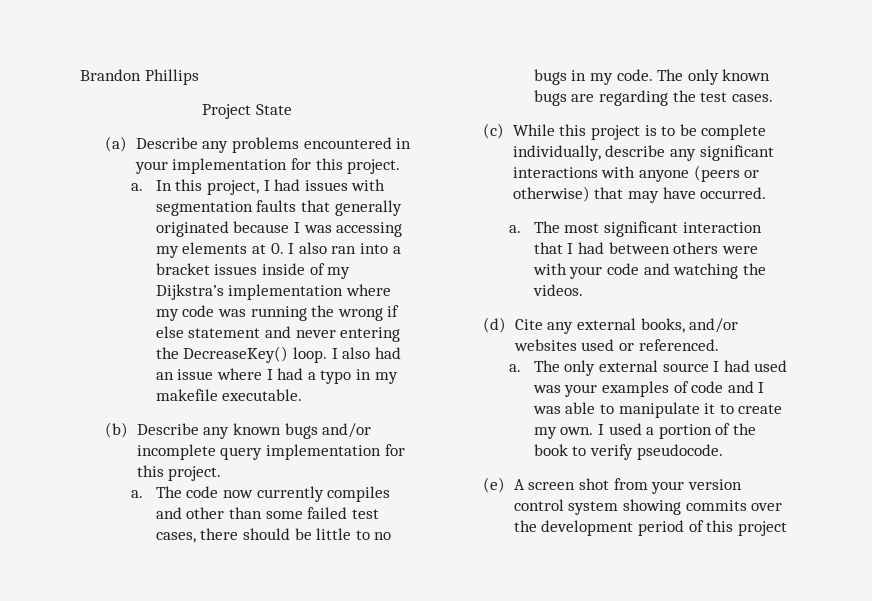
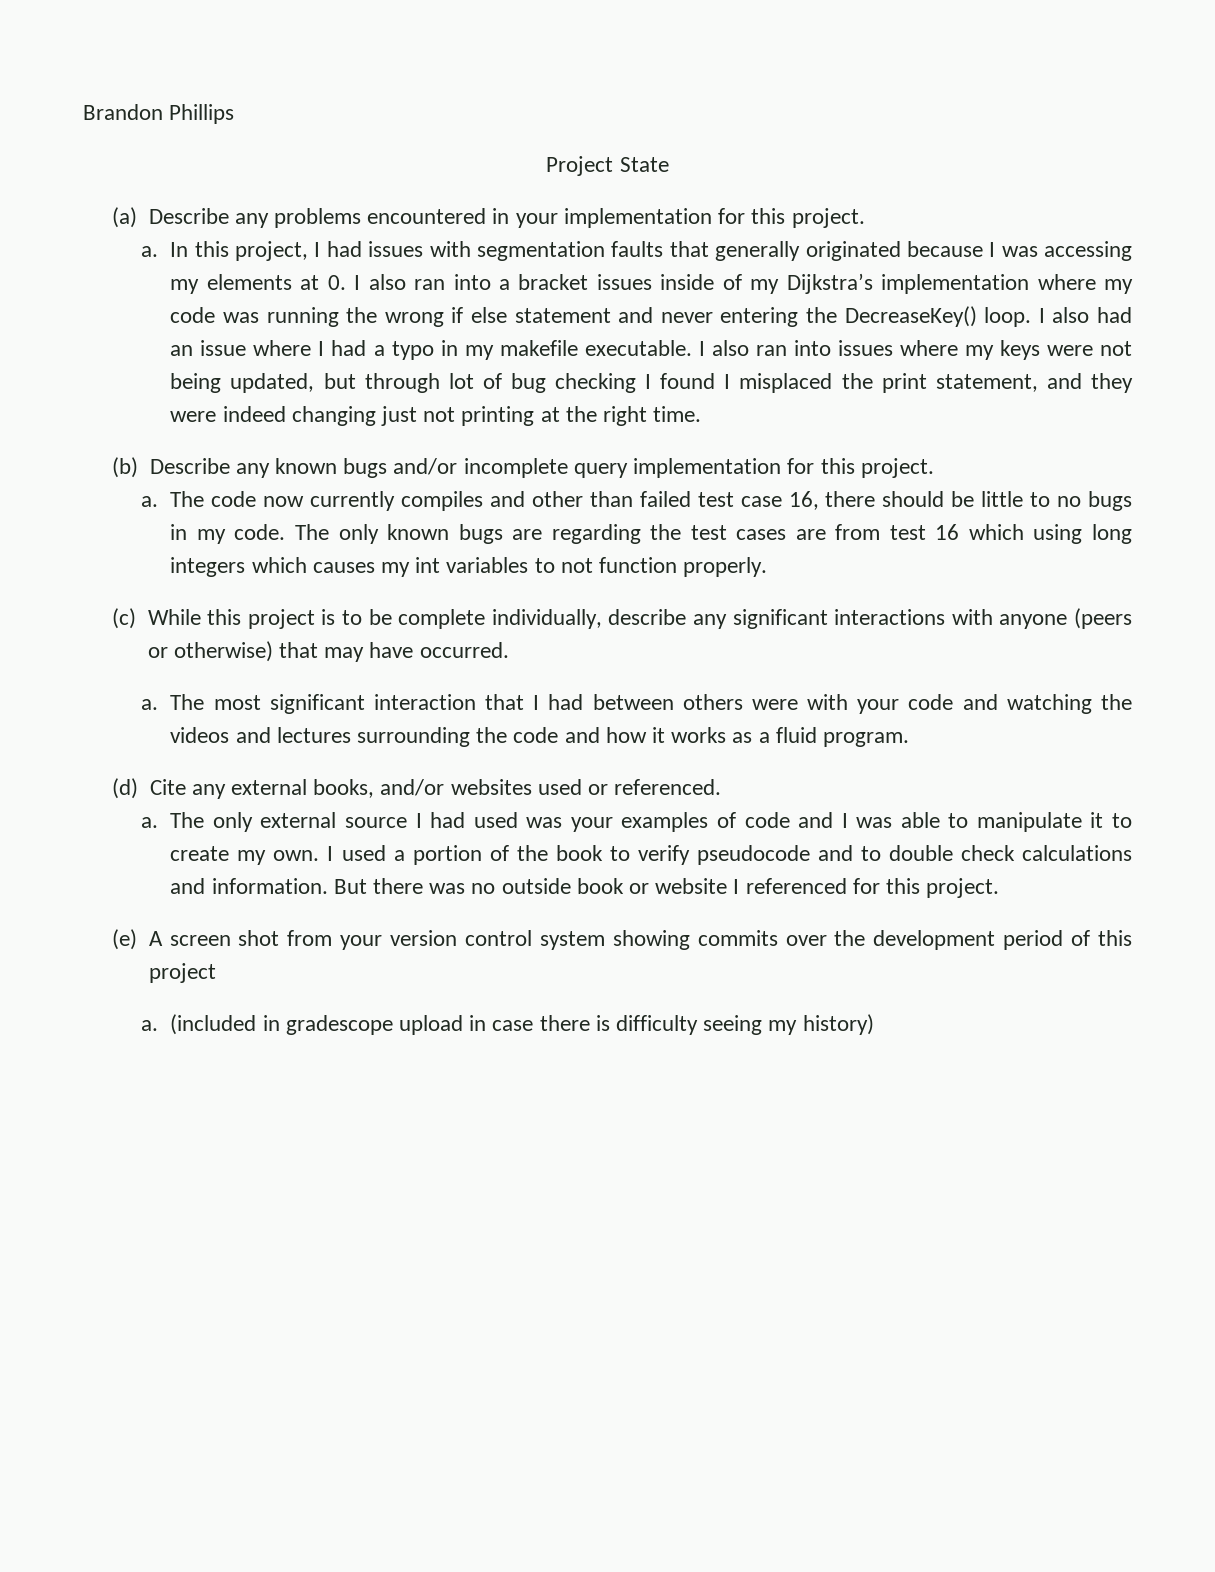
+ I also ran into issues where my keys were not being updated, but through lot of bug checking I found I misplaced the print statement, and they were indeed changing just not printing at the right time.
- The code now currently compiles and other than some failed test cases, there should be little to no bugs in my code.
+ The code now currently compiles and other than failed test case 16, there should be little to no bugs in my code.
- The only known bugs are regarding the test cases.
+ The only known bugs are regarding the test cases are from test 16 which using long integers which causes my int variables to not function properly.
- The most significant interaction that I had between others were with your code and watching the videos.
+ The most significant interaction that I had between others were with your code and watching the videos and lectures surrounding the code and how it works as a fluid program.
- I used a portion of the book to verify pseudocode.
+ I used a portion of the book to verify pseudocode and to double check calculations and information. But there was no outside book or website I referenced for this project.
+ a. (included in gradescope upload in case there is difficulty seeing my history)

